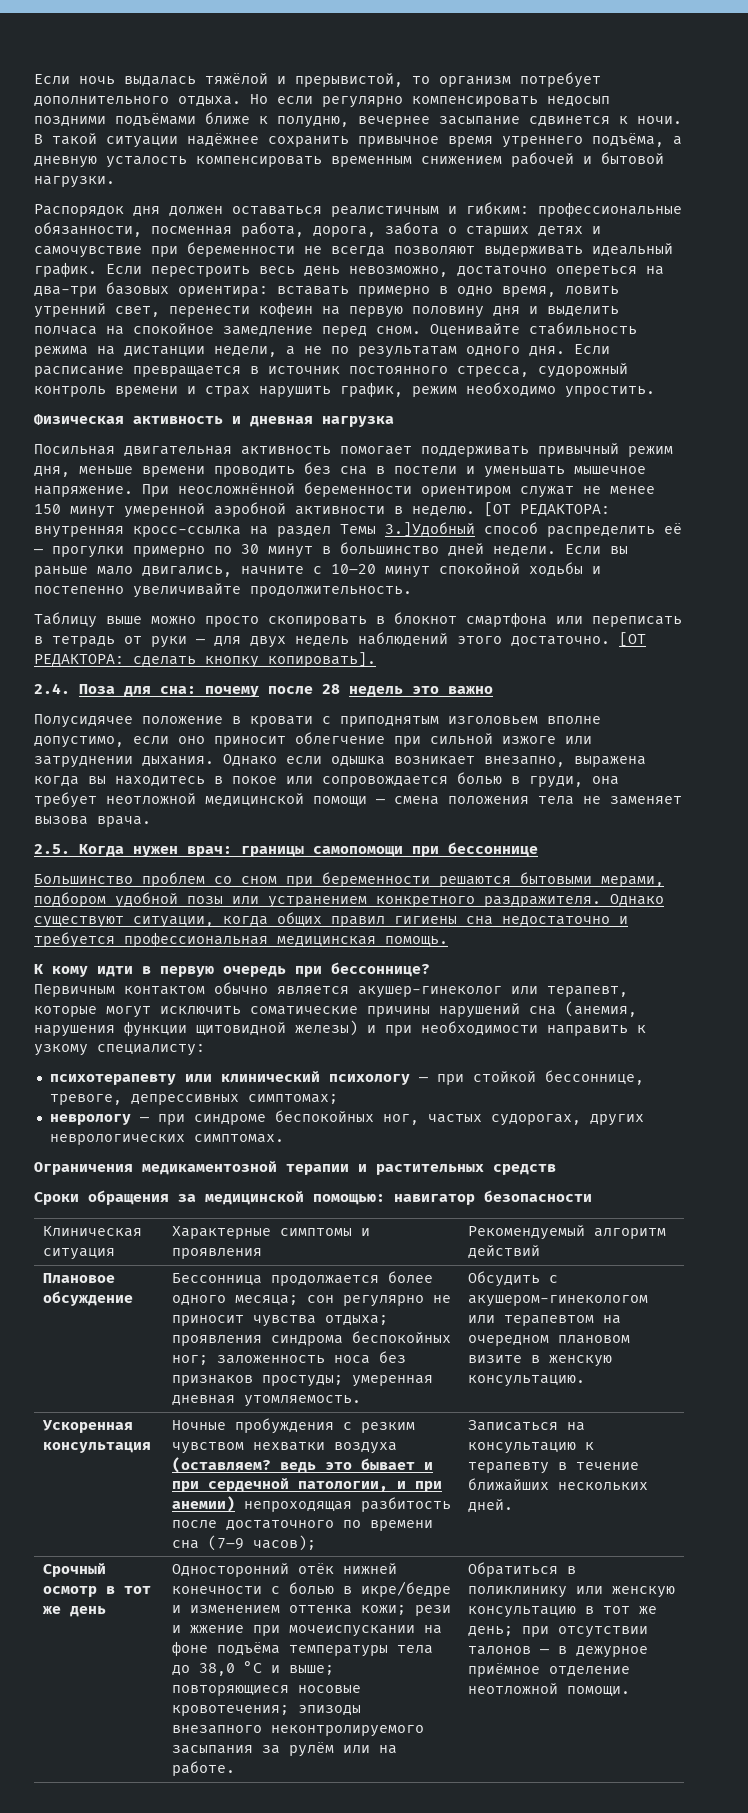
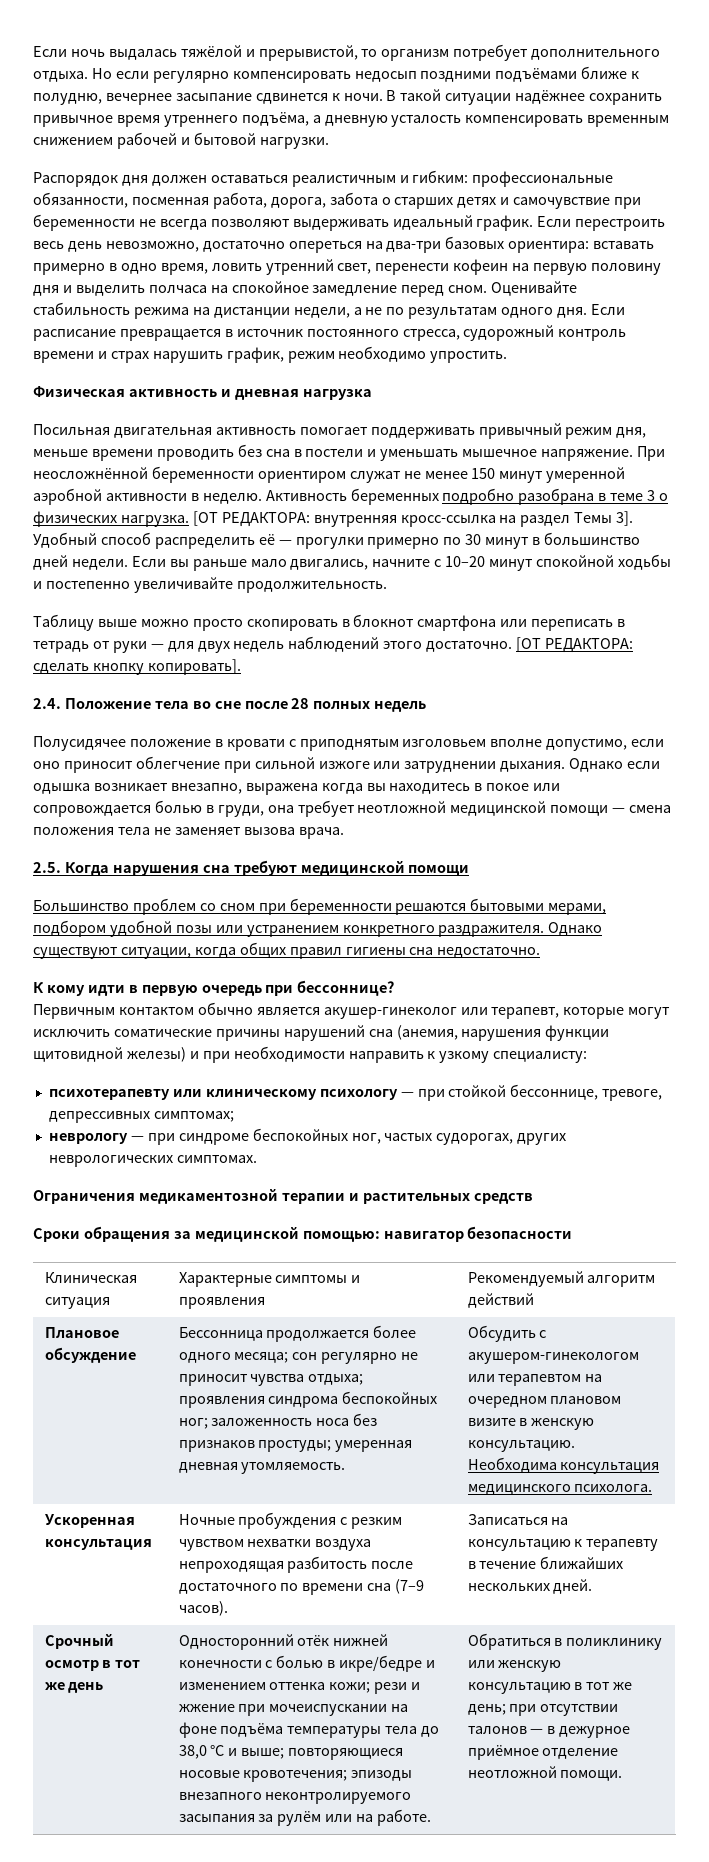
+ Активность беременных подробно разобрана в теме 3 о физических нагрузка.
- [ОТ РЕДАКТОРА: внутренняя кросс-ссылка на раздел Темы 3.]Удобный способ распределить её — прогулки примерно по 30 минут в большинство дней недели.
+ [ОТ РЕДАКТОРА: внутренняя кросс-ссылка на раздел Темы 3]. Удобный способ распределить её — прогулки примерно по 30 минут в большинство дней недели.
- 2.4. Поза для сна: почему после 28 недель это важно
+ 2.4. Положение тела во сне после 28 полных недель
- 2.5. Когда нужен врач: границы самопомощи при бессоннице
+ 2.5. Когда нарушения сна требуют медицинской помощи
- Однако существуют ситуации, когда общих правил гигиены сна недостаточно и требуется профессиональная медицинская помощь.
+ Однако существуют ситуации, когда общих правил гигиены сна недостаточно.
- психотерапевту или клинический психологу — при стойкой бессоннице, тревоге, депрессивных симптомах;
+ психотерапевту или клиническому психологу — при стойкой бессоннице, тревоге, депрессивных симптомах;
+ Необходима консультация медицинского психолога.
- Ускоренная консультация | Ночные пробуждения с резким чувством нехватки воздуха (оставляем? ведь это бывает и при сердечной патологии, и при анемии) непроходящая разбитость после достаточного по времени сна (7–9 часов); | Записаться на консультацию к терапевту в течение ближайших нескольких дней.
+ Ускоренная консультация | Ночные пробуждения с резким чувством нехватки воздуха непроходящая разбитость после достаточного по времени сна (7–9 часов). | Записаться на консультацию к терапевту в течение ближайших нескольких дней.

